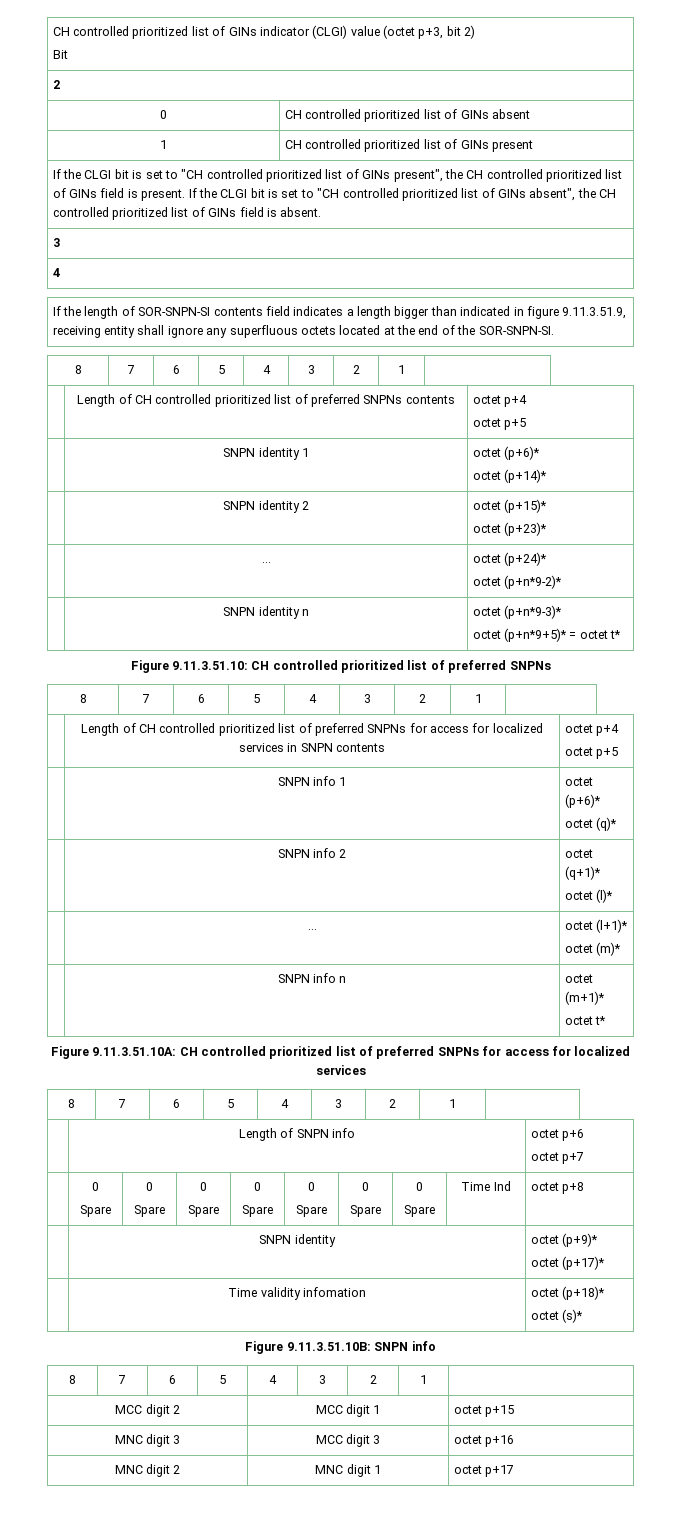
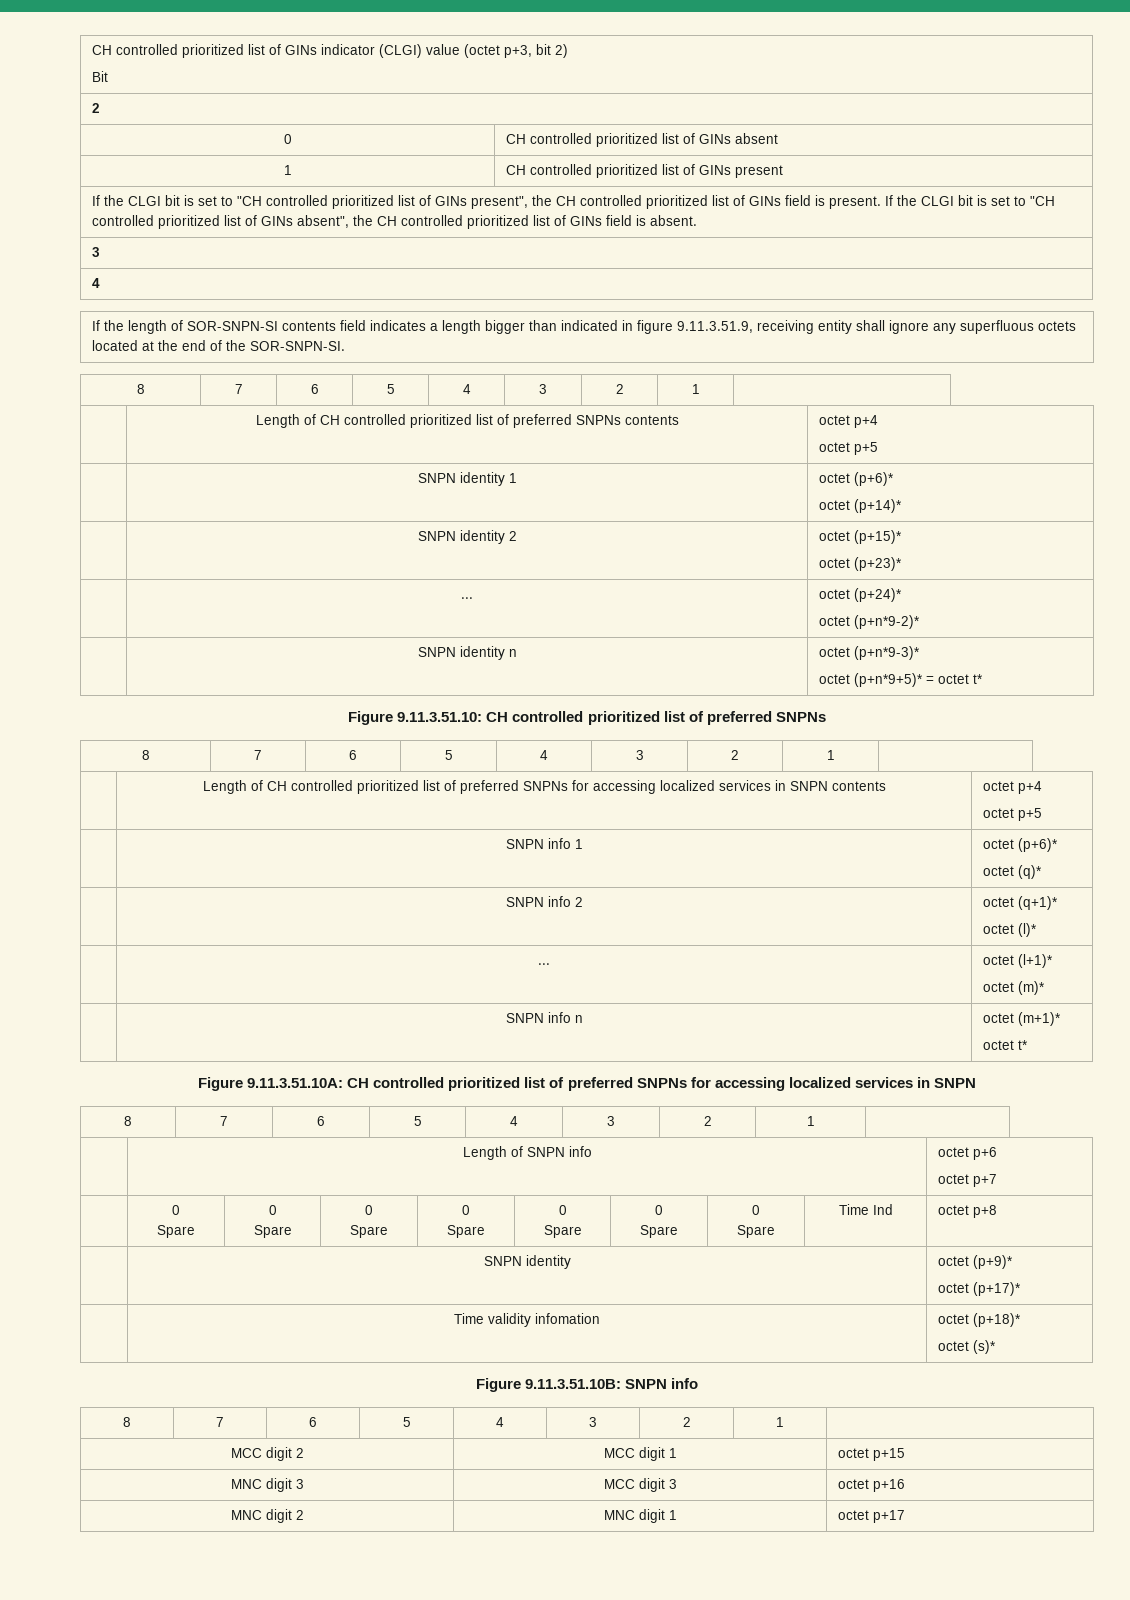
- | Length of CH controlled prioritized list of preferred SNPNs for access for localized services in SNPN contents | octet p+4
+ | Length of CH controlled prioritized list of preferred SNPNs for accessing localized services in SNPN contents | octet p+4
- Figure 9.11.3.51.10A: CH controlled prioritized list of preferred SNPNs for access for localized services
+ Figure 9.11.3.51.10A: CH controlled prioritized list of preferred SNPNs for accessing localized services in SNPN

